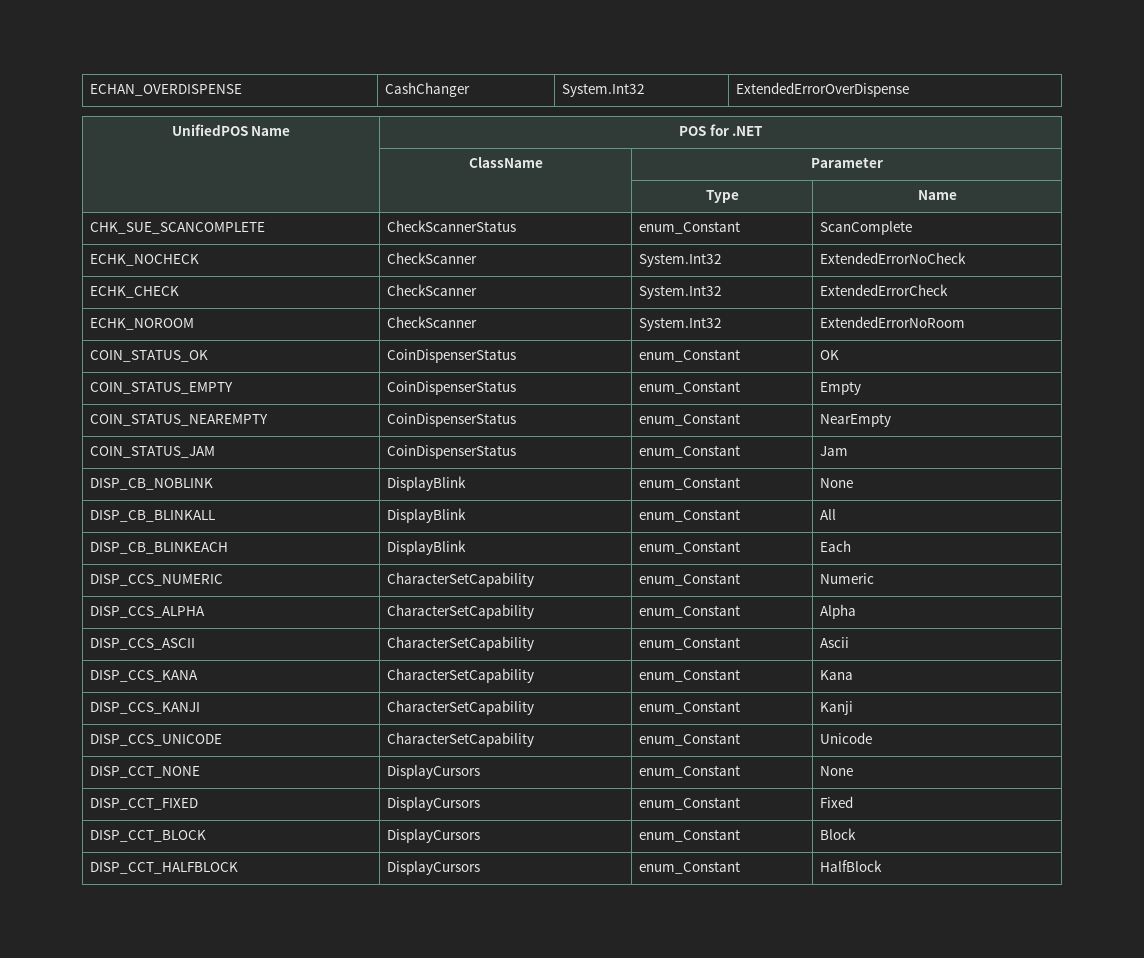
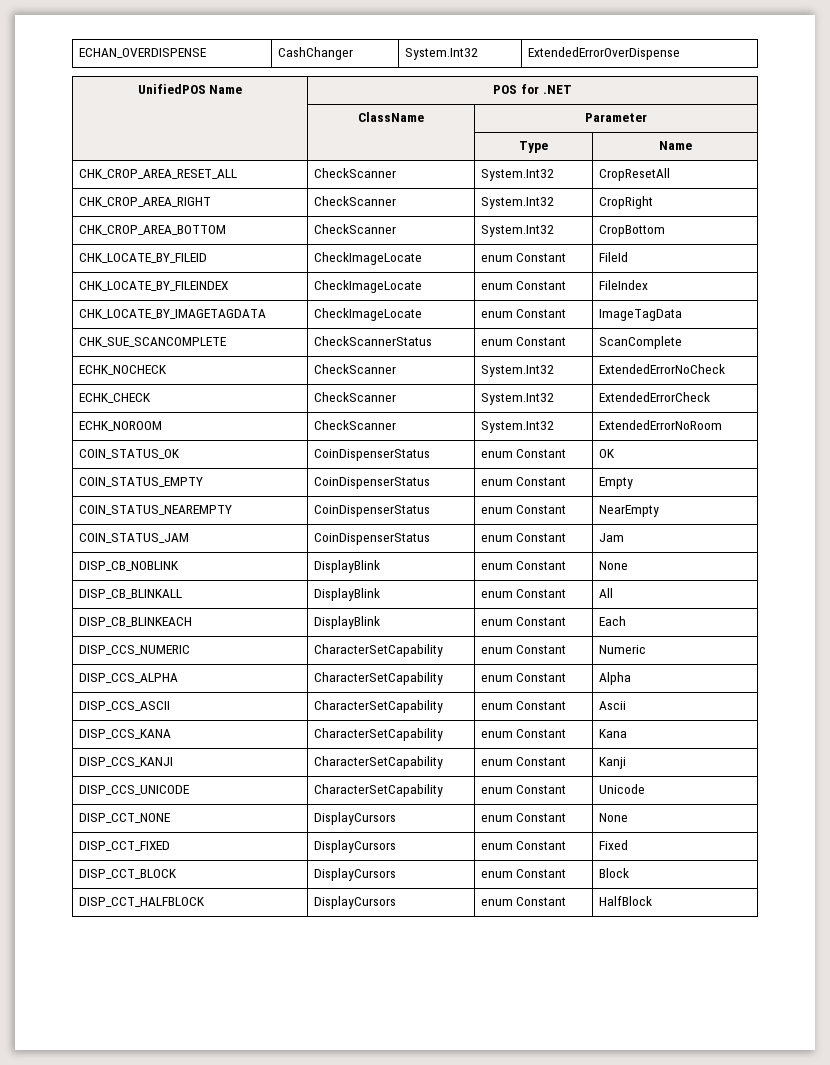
+ CHK_CROP_AREA_RESET_ALL | CheckScanner | System.Int32 | CropResetAll
+ CHK_CROP_AREA_RIGHT | CheckScanner | System.Int32 | CropRight
+ CHK_CROP_AREA_BOTTOM | CheckScanner | System.Int32 | CropBottom
+ CHK_LOCATE_BY_FILEID | CheckImageLocate | enum Constant | FileId
+ CHK_LOCATE_BY_FILEINDEX | CheckImageLocate | enum Constant | FileIndex
+ CHK_LOCATE_BY_IMAGETAGDATA | CheckImageLocate | enum Constant | ImageTagData
- CHK_SUE_SCANCOMPLETE | CheckScannerStatus | enum_Constant | ScanComplete
+ CHK_SUE_SCANCOMPLETE | CheckScannerStatus | enum Constant | ScanComplete
- COIN_STATUS_OK | CoinDispenserStatus | enum_Constant | OK
+ COIN_STATUS_OK | CoinDispenserStatus | enum Constant | OK
- COIN_STATUS_EMPTY | CoinDispenserStatus | enum_Constant | Empty
+ COIN_STATUS_EMPTY | CoinDispenserStatus | enum Constant | Empty
- COIN_STATUS_NEAREMPTY | CoinDispenserStatus | enum_Constant | NearEmpty
+ COIN_STATUS_NEAREMPTY | CoinDispenserStatus | enum Constant | NearEmpty
- COIN_STATUS_JAM | CoinDispenserStatus | enum_Constant | Jam
+ COIN_STATUS_JAM | CoinDispenserStatus | enum Constant | Jam
- DISP_CB_NOBLINK | DisplayBlink | enum_Constant | None
+ DISP_CB_NOBLINK | DisplayBlink | enum Constant | None
- DISP_CB_BLINKALL | DisplayBlink | enum_Constant | All
+ DISP_CB_BLINKALL | DisplayBlink | enum Constant | All
- DISP_CB_BLINKEACH | DisplayBlink | enum_Constant | Each
+ DISP_CB_BLINKEACH | DisplayBlink | enum Constant | Each
- DISP_CCS_NUMERIC | CharacterSetCapability | enum_Constant | Numeric
+ DISP_CCS_NUMERIC | CharacterSetCapability | enum Constant | Numeric
- DISP_CCS_ALPHA | CharacterSetCapability | enum_Constant | Alpha
+ DISP_CCS_ALPHA | CharacterSetCapability | enum Constant | Alpha
- DISP_CCS_ASCII | CharacterSetCapability | enum_Constant | Ascii
+ DISP_CCS_ASCII | CharacterSetCapability | enum Constant | Ascii
- DISP_CCS_KANA | CharacterSetCapability | enum_Constant | Kana
+ DISP_CCS_KANA | CharacterSetCapability | enum Constant | Kana
- DISP_CCS_KANJI | CharacterSetCapability | enum_Constant | Kanji
+ DISP_CCS_KANJI | CharacterSetCapability | enum Constant | Kanji
- DISP_CCS_UNICODE | CharacterSetCapability | enum_Constant | Unicode
+ DISP_CCS_UNICODE | CharacterSetCapability | enum Constant | Unicode
- DISP_CCT_NONE | DisplayCursors | enum_Constant | None
+ DISP_CCT_NONE | DisplayCursors | enum Constant | None
- DISP_CCT_FIXED | DisplayCursors | enum_Constant | Fixed
+ DISP_CCT_FIXED | DisplayCursors | enum Constant | Fixed
- DISP_CCT_BLOCK | DisplayCursors | enum_Constant | Block
+ DISP_CCT_BLOCK | DisplayCursors | enum Constant | Block
- DISP_CCT_HALFBLOCK | DisplayCursors | enum_Constant | HalfBlock
+ DISP_CCT_HALFBLOCK | DisplayCursors | enum Constant | HalfBlock

